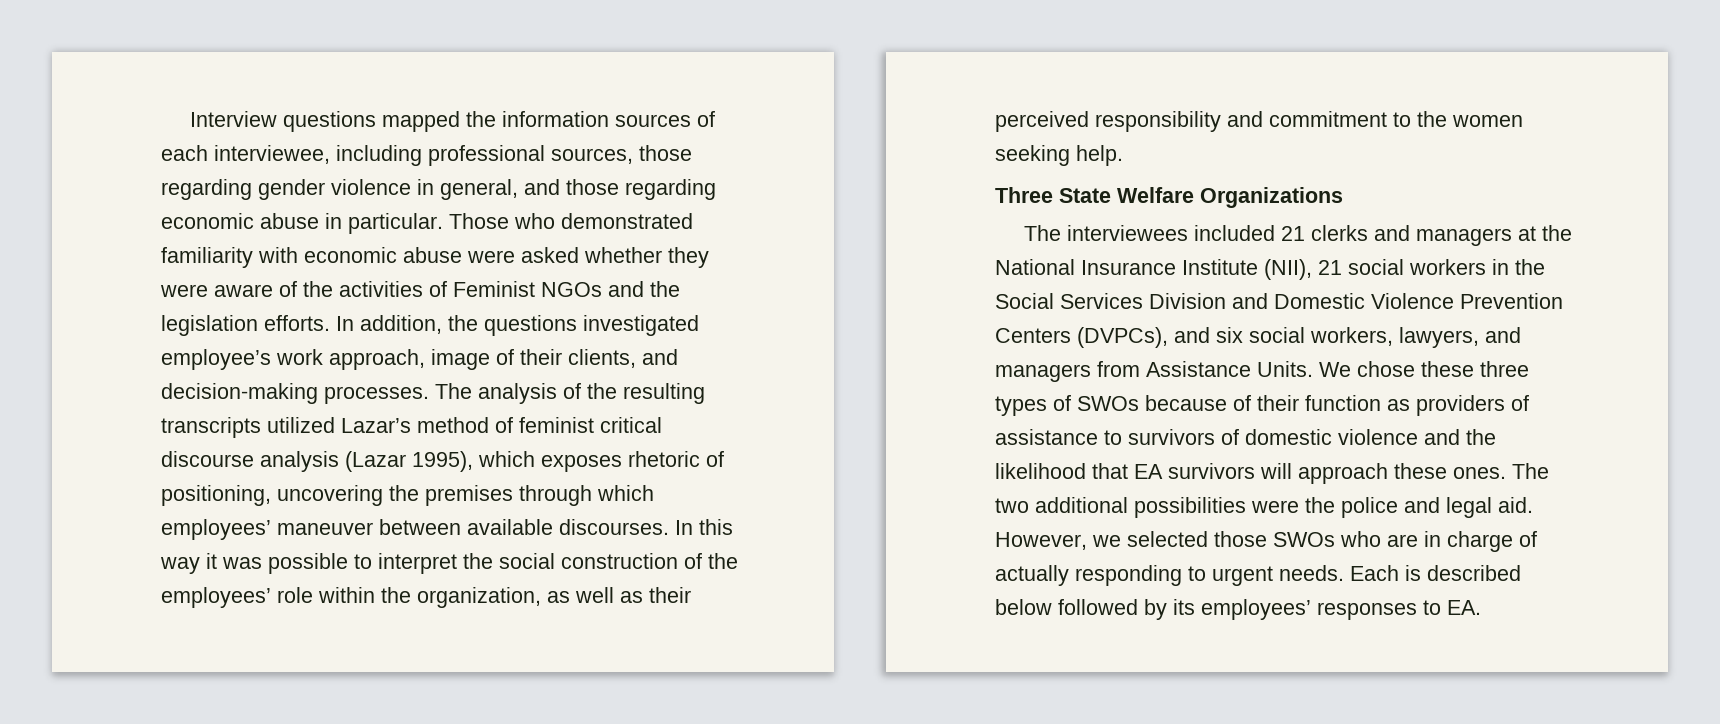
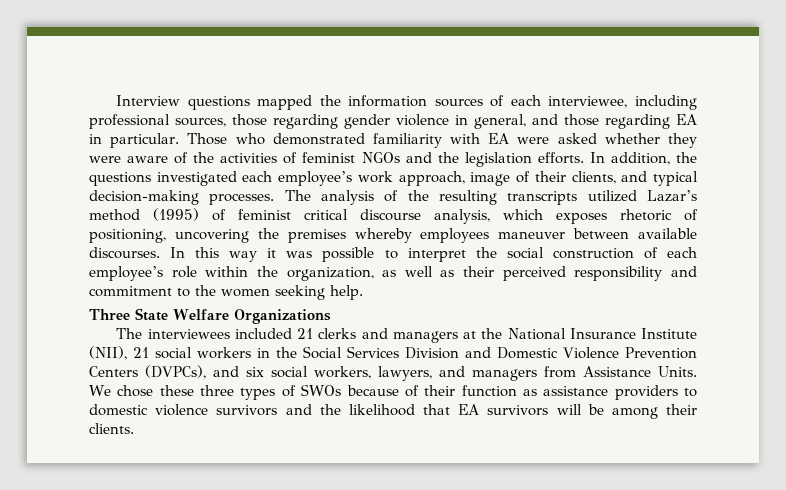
- Interview questions mapped the information sources of each interviewee, including professional sources, those regarding gender violence in general, and those regarding economic abuse in particular.
+ Interview questions mapped the information sources of each interviewee, including professional sources, those regarding gender violence in general, and those regarding EA in particular.
- Those who demonstrated familiarity with economic abuse were asked whether they were aware of the activities of Feminist NGOs and the legislation efforts.
+ Those who demonstrated familiarity with EA were asked whether they were aware of the activities of feminist NGOs and the legislation efforts.
- In addition, the questions investigated employee’s work approach, image of their clients, and decision-making processes.
+ In addition, the questions investigated each employee’s work approach, image of their clients, and typical decision-making processes.
- The analysis of the resulting transcripts utilized Lazar’s method of feminist critical discourse analysis (Lazar 1995), which exposes rhetoric of positioning, uncovering the premises through which employees’ maneuver between available discourses.
+ The analysis of the resulting transcripts utilized Lazar’s method (1995) of feminist critical discourse analysis, which exposes rhetoric of positioning, uncovering the premises whereby employees maneuver between available discourses.
- In this way it was possible to interpret the social construction of the employees’ role within the organization, as well as their perceived responsibility and commitment to the women seeking help.
+ In this way it was possible to interpret the social construction of each employee’s role within the organization, as well as their perceived responsibility and commitment to the women seeking help.
- We chose these three types of SWOs because of their function as providers of assistance to survivors of domestic violence and the likelihood that EA survivors will approach these ones. The two additional possibilities were the police and legal aid. However, we selected those SWOs who are in charge of actually responding to urgent needs. Each is described below followed by its employees’ responses to EA.
+ We chose these three types of SWOs because of their function as assistance providers to domestic violence survivors and the likelihood that EA survivors will be among their clients.

